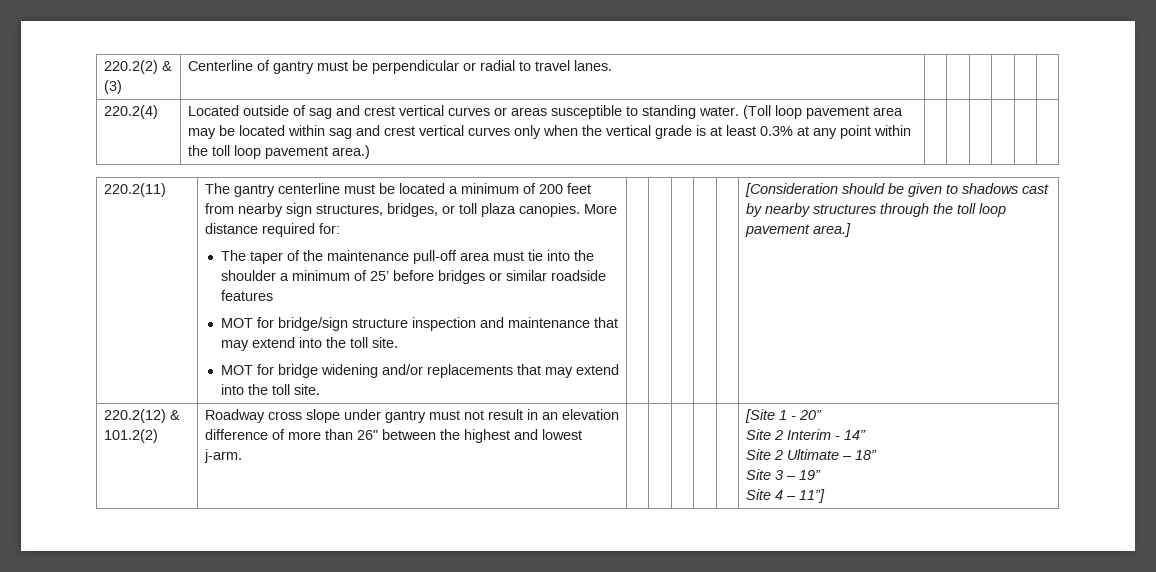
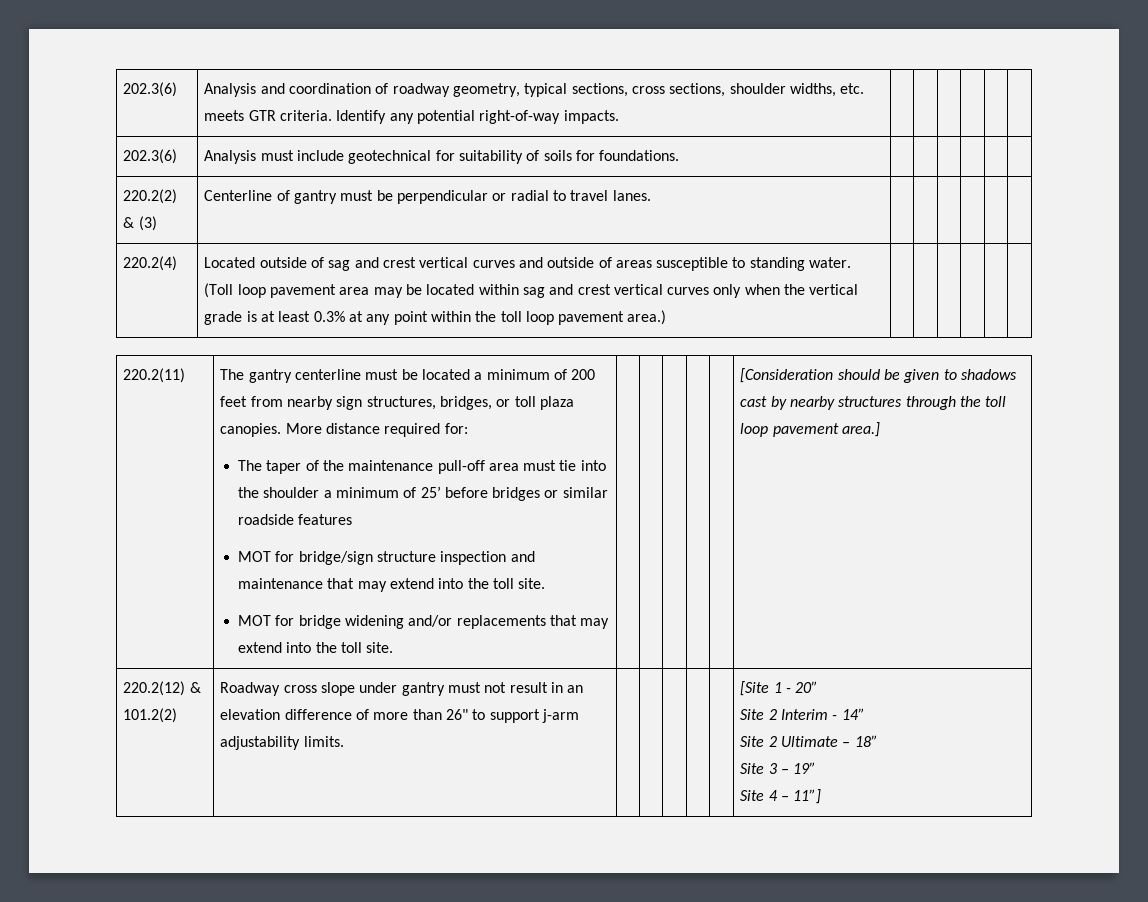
+ 202.3(6) | Analysis and coordination of roadway geometry, typical sections, cross sections, shoulder widths, etc. meets GTR criteria. Identify any potential right-of-way impacts. | | | | | |
+ 202.3(6) | Analysis must include geotechnical for suitability of soils for foundations. | | | | | |
- Located outside of sag and crest vertical curves or areas susceptible to standing water.
+ Located outside of sag and crest vertical curves and outside of areas susceptible to standing water.
- Roadway cross slope under gantry must not result in an elevation difference of more than 26" between the highest and lowest j-arm.
+ Roadway cross slope under gantry must not result in an elevation difference of more than 26" to support j-arm adjustability limits.

